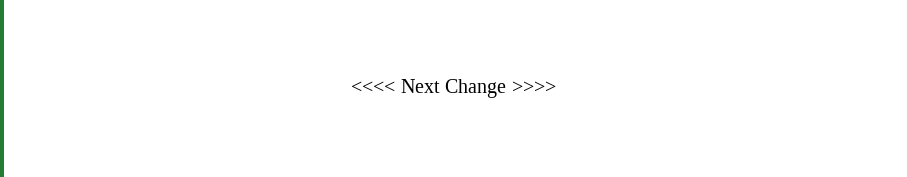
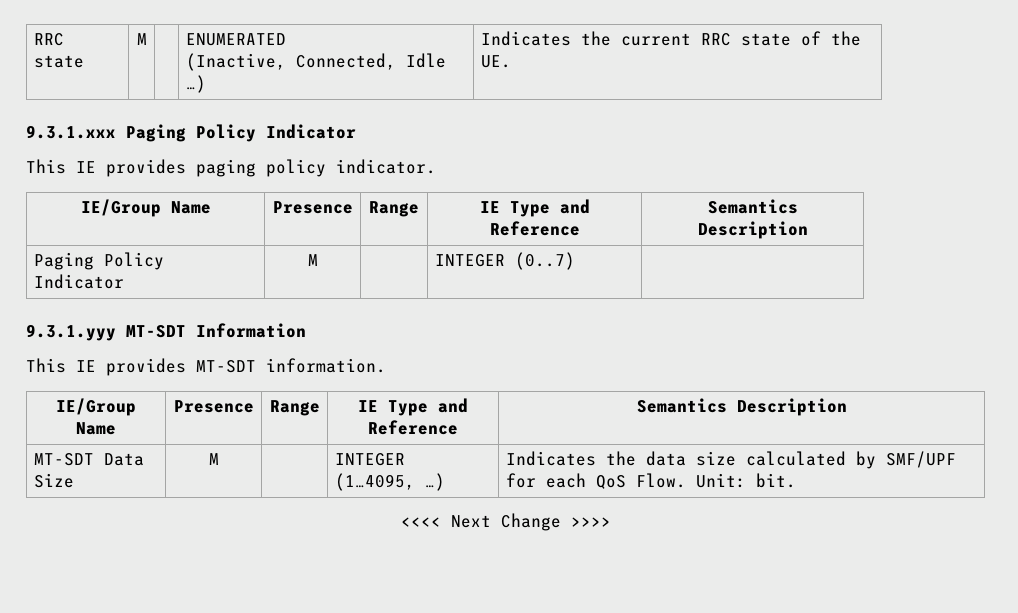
+ RRC state | M | | ENUMERATED
+ (Inactive, Connected, Idle …) | Indicates the current RRC state of the UE.
+ 9.3.1.xxx Paging Policy Indicator
+ This IE provides paging policy indicator.
+ IE/Group Name | Presence | Range | IE Type and Reference | Semantics Description
+ Paging Policy Indicator | M | | INTEGER (0..7) |
+ 9.3.1.yyy MT-SDT Information
+ This IE provides MT-SDT information.
+ IE/Group Name | Presence | Range | IE Type and Reference | Semantics Description
+ MT-SDT Data Size | M | | INTEGER (1…4095, …) | Indicates the data size calculated by SMF/UPF for each QoS Flow. Unit: bit.

